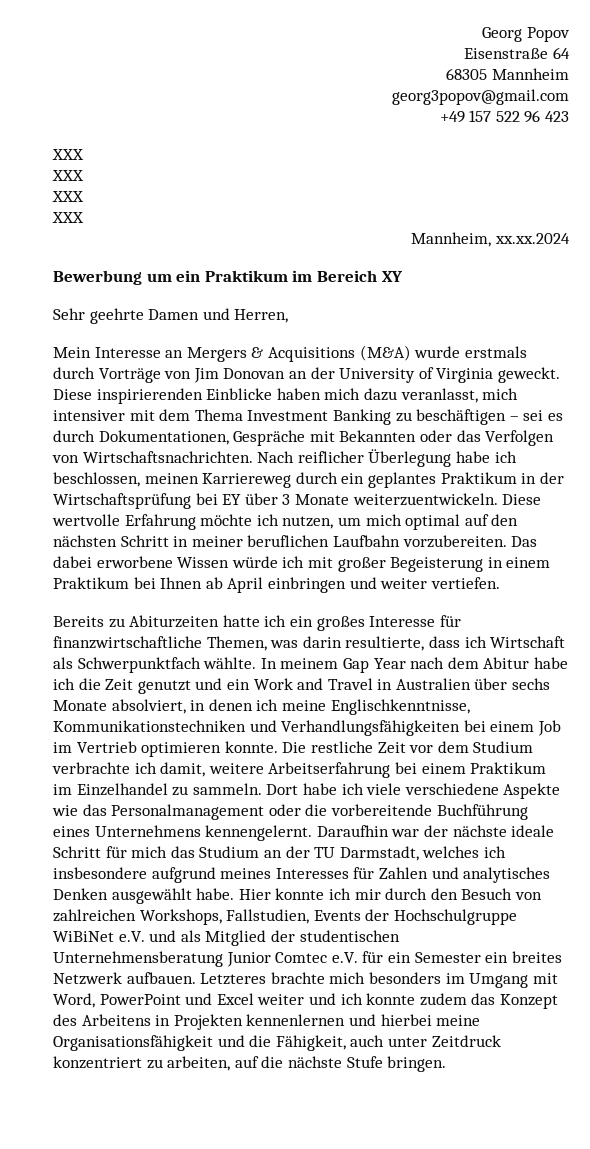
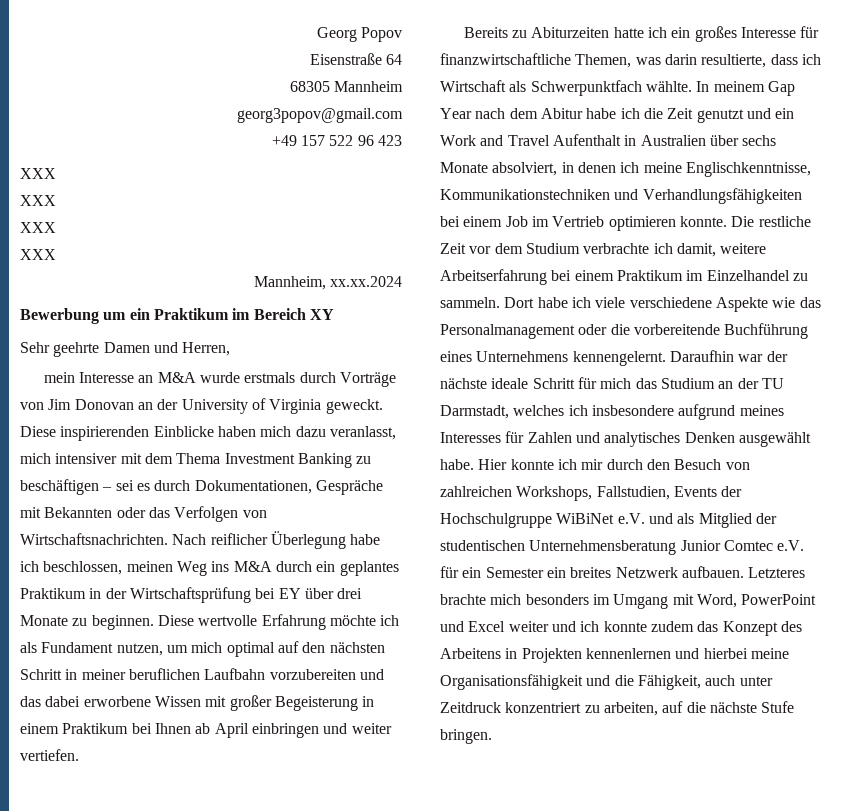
- Mein Interesse an Mergers & Acquisitions (M&A) wurde erstmals durch Vorträge von Jim Donovan an der University of Virginia geweckt.
+ mein Interesse an M&A wurde erstmals durch Vorträge von Jim Donovan an der University of Virginia geweckt.
- Nach reiflicher Überlegung habe ich beschlossen, meinen Karriereweg durch ein geplantes Praktikum in der Wirtschaftsprüfung bei EY über 3 Monate weiterzuentwickeln.
+ Nach reiflicher Überlegung habe ich beschlossen, meinen Weg ins M&A durch ein geplantes Praktikum in der Wirtschaftsprüfung bei EY über drei Monate zu beginnen.
- Diese wertvolle Erfahrung möchte ich nutzen, um mich optimal auf den nächsten Schritt in meiner beruflichen Laufbahn vorzubereiten. Das dabei erworbene Wissen würde ich mit großer Begeisterung in einem Praktikum bei Ihnen ab April einbringen und weiter vertiefen.
+ Diese wertvolle Erfahrung möchte ich als Fundament nutzen, um mich optimal auf den nächsten Schritt in meiner beruflichen Laufbahn vorzubereiten und das dabei erworbene Wissen mit großer Begeisterung in einem Praktikum bei Ihnen ab April einbringen und weiter vertiefen.
- In meinem Gap Year nach dem Abitur habe ich die Zeit genutzt und ein Work and Travel in Australien über sechs Monate absolviert, in denen ich meine Englischkenntnisse, Kommunikationstechniken und Verhandlungsfähigkeiten bei einem Job im Vertrieb optimieren konnte.
+ In meinem Gap Year nach dem Abitur habe ich die Zeit genutzt und ein Work and Travel Aufenthalt in Australien über sechs Monate absolviert, in denen ich meine Englischkenntnisse, Kommunikationstechniken und Verhandlungsfähigkeiten bei einem Job im Vertrieb optimieren konnte.

